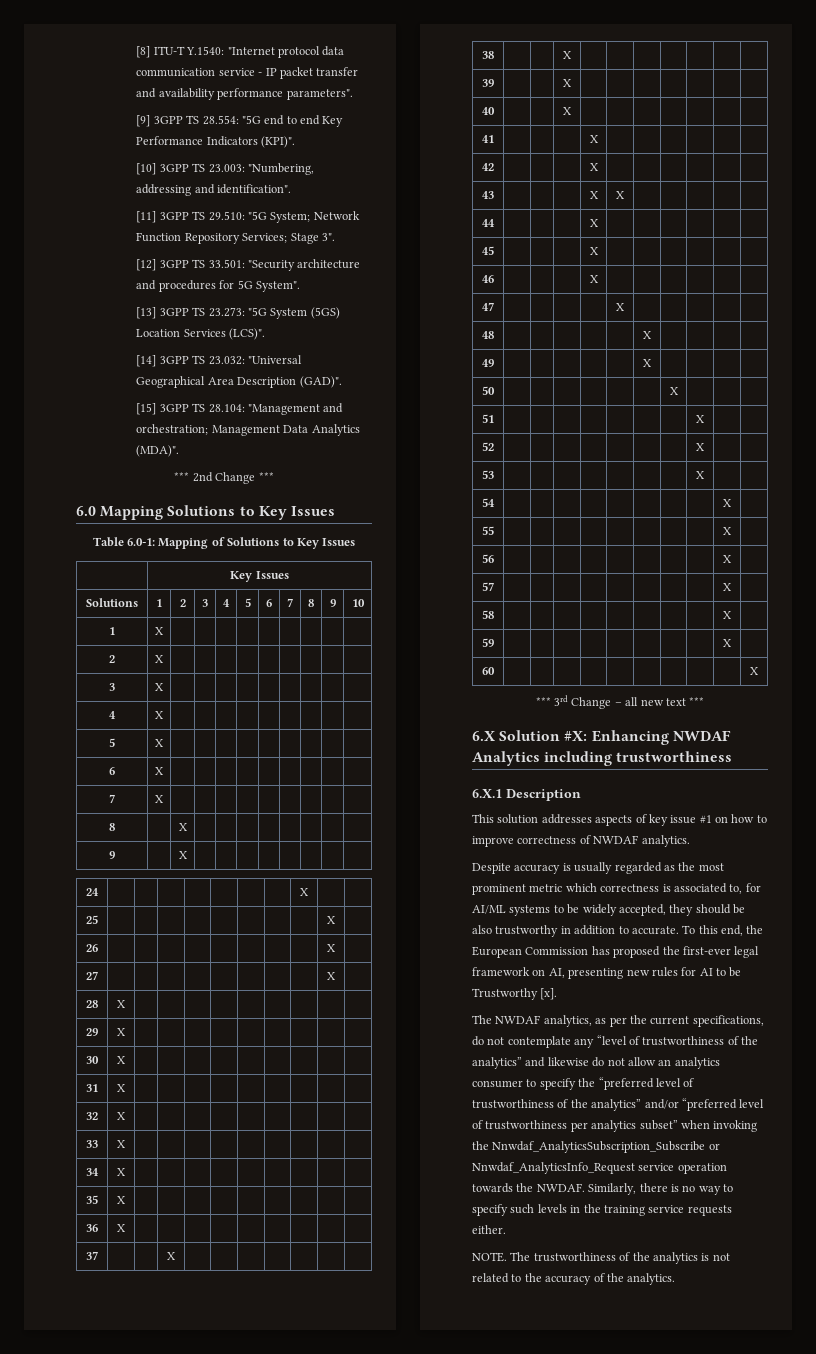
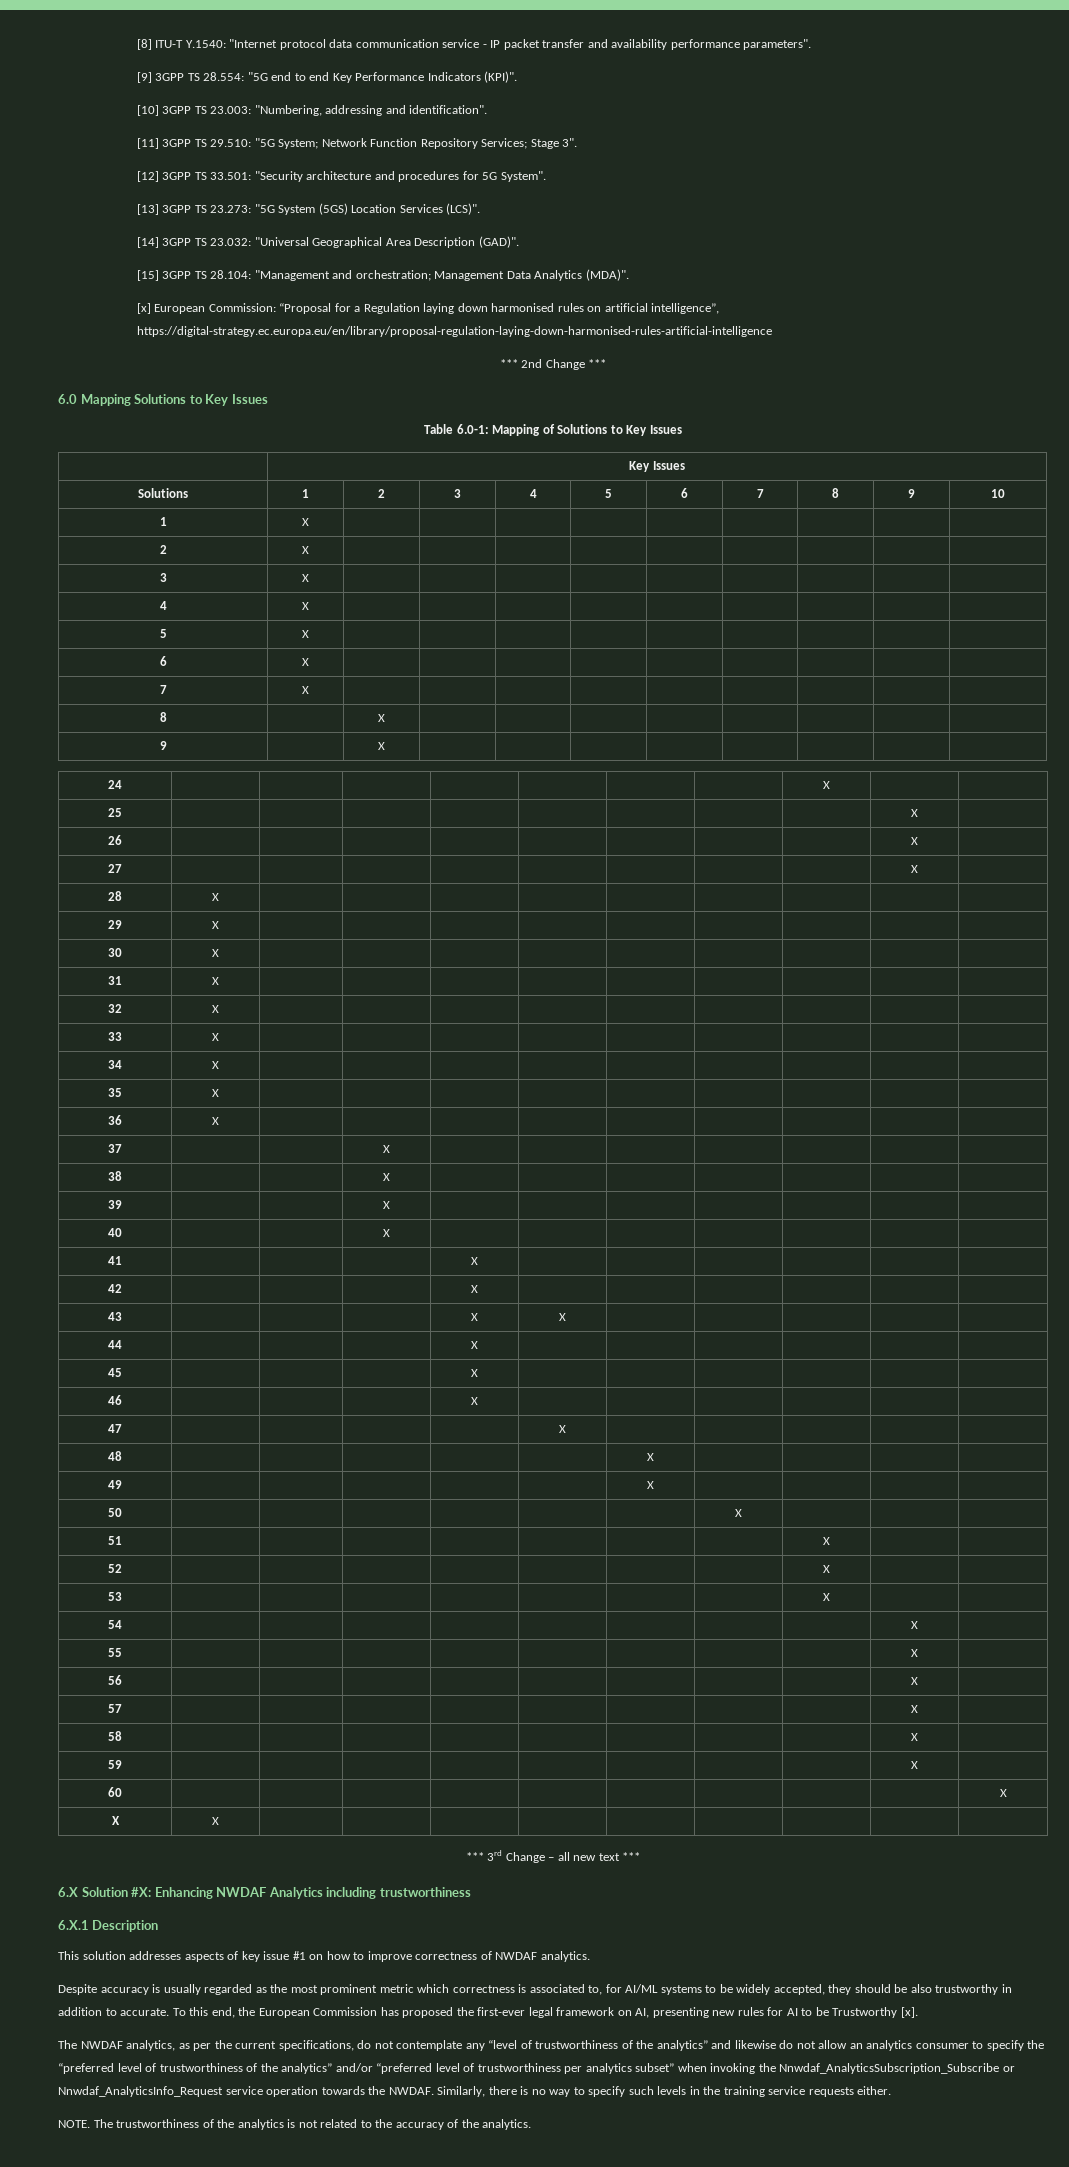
+ [x] European Commission: “Proposal for a Regulation laying down harmonised rules on artificial intelligence”, https://digital-strategy.ec.europa.eu/en/library/proposal-regulation-laying-down-harmonised-rules-artificial-intelligence
+ X | X | | | | | | | | |

